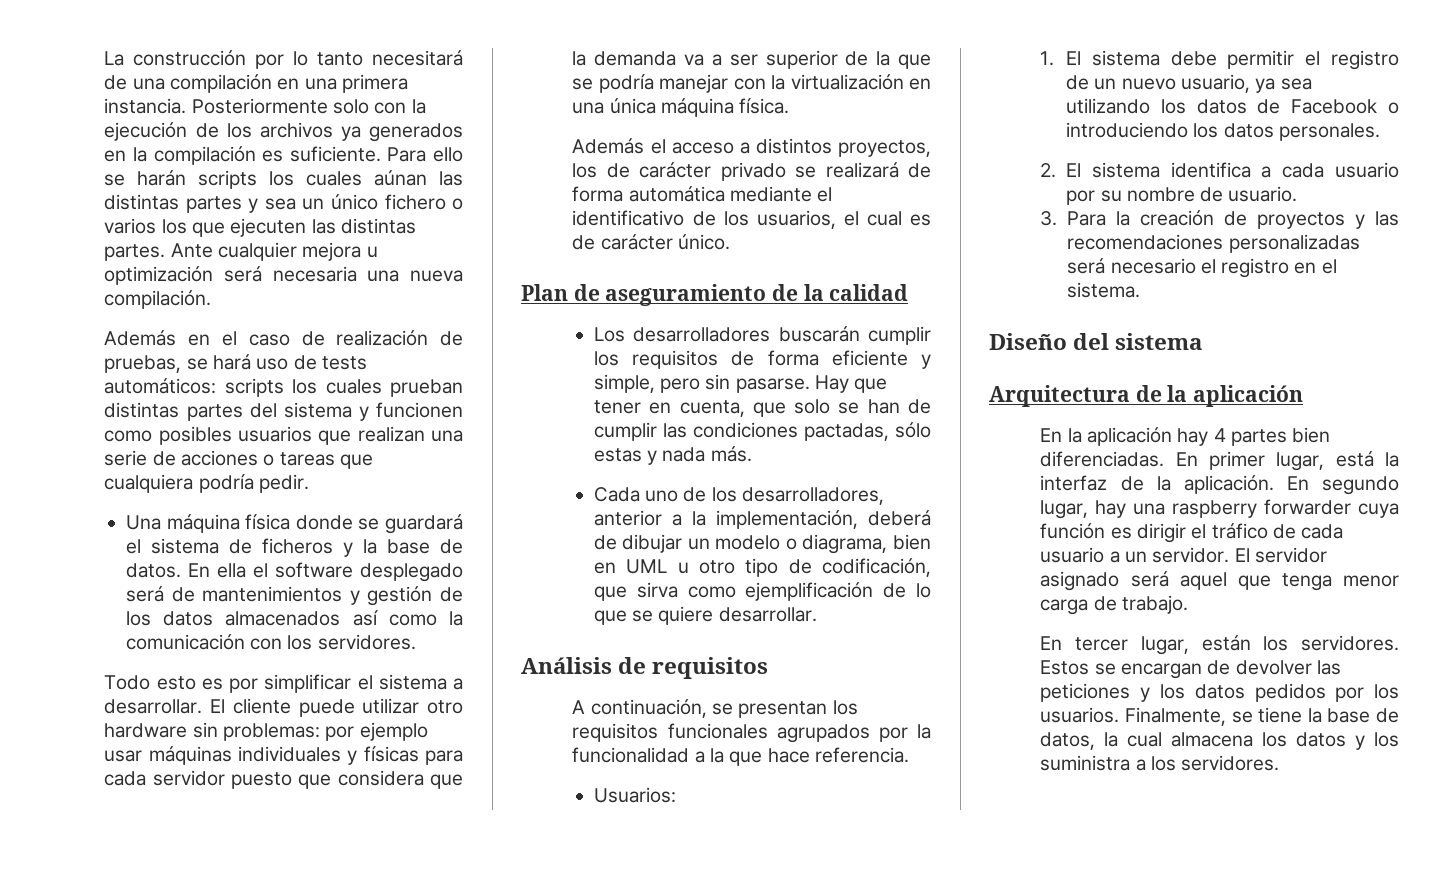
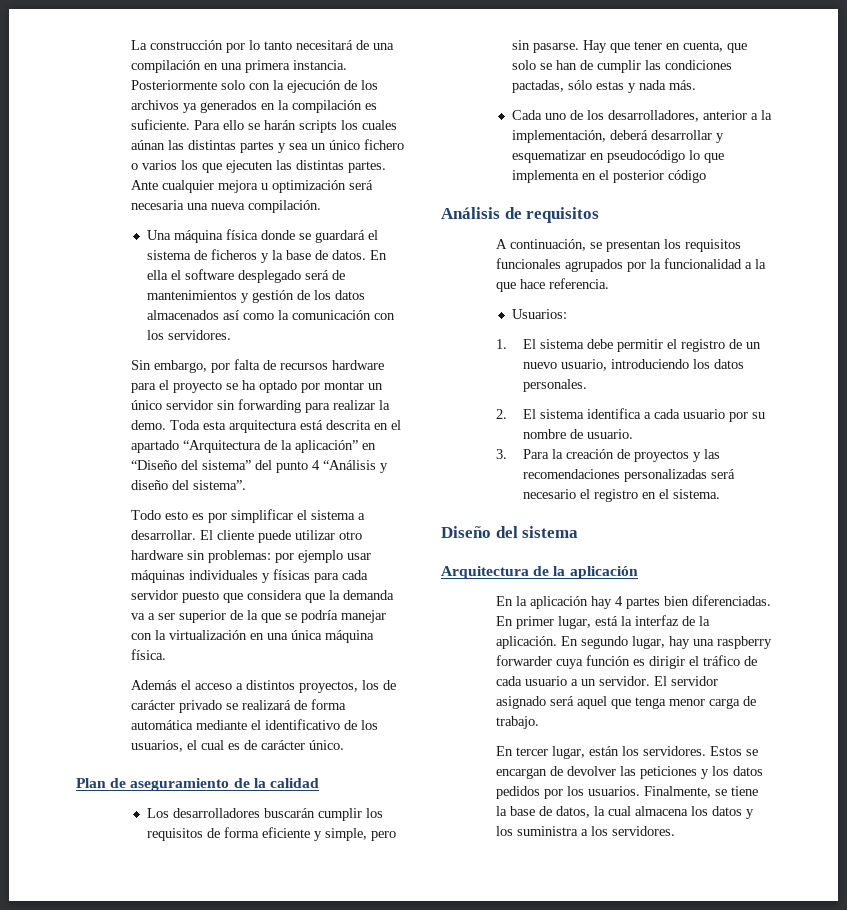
- Además en el caso de realización de pruebas, se hará uso de tests automáticos: scripts los cuales prueban distintas partes del sistema y funcionen como posibles usuarios que realizan una serie de acciones o tareas que cualquiera podría pedir.
+ Sin embargo, por falta de recursos hardware para el proyecto se ha optado por montar un único servidor sin forwarding para realizar la demo. Toda esta arquitectura está descrita en el apartado “Arquitectura de la aplicación” en “Diseño del sistema” del punto 4 “Análisis y diseño del sistema”.
- Cada uno de los desarrolladores, anterior a la implementación, deberá de dibujar un modelo o diagrama, bien en UML u otro tipo de codificación, que sirva como ejemplificación de lo que se quiere desarrollar.
+ Cada uno de los desarrolladores, anterior a la implementación, deberá desarrollar y esquematizar en pseudocódigo lo que implementa en el posterior código
- 1. El sistema debe permitir el registro de un nuevo usuario, ya sea utilizando los datos de Facebook o introduciendo los datos personales.
+ 1. El sistema debe permitir el registro de un nuevo usuario, introduciendo los datos personales.

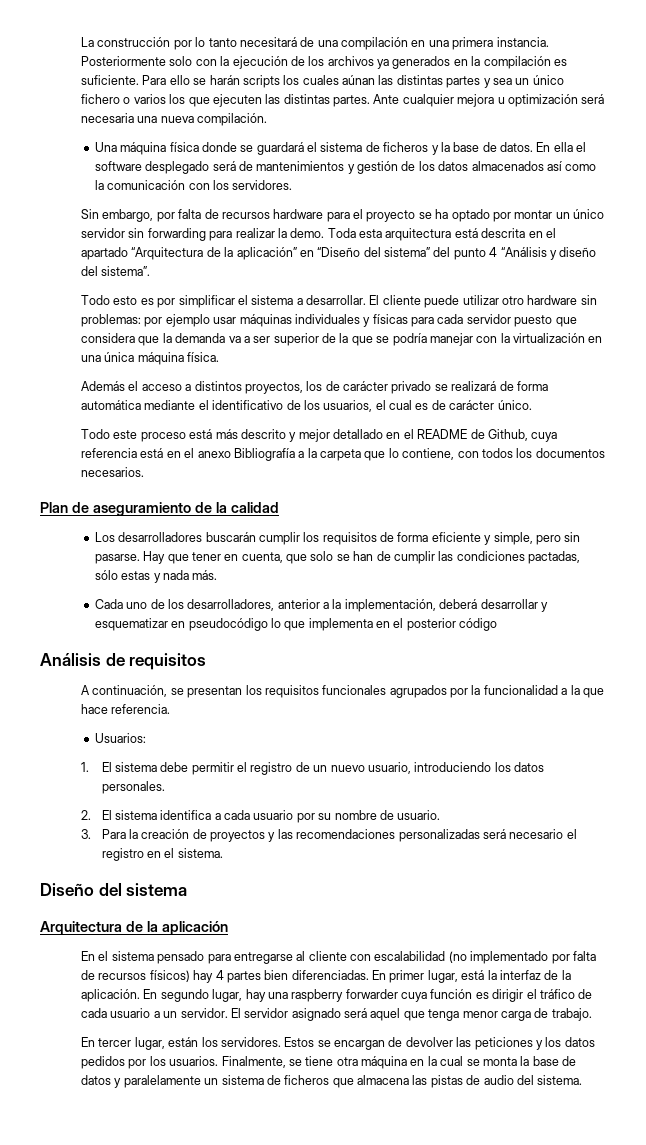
+ Todo este proceso está más descrito y mejor detallado en el README de Github, cuya referencia está en el anexo Bibliografía a la carpeta que lo contiene, con todos los documentos necesarios.
- En la aplicación hay 4 partes bien diferenciadas.
+ En el sistema pensado para entregarse al cliente con escalabilidad (no implementado por falta de recursos físicos) hay 4 partes bien diferenciadas.
- Finalmente, se tiene la base de datos, la cual almacena los datos y los suministra a los servidores.
+ Finalmente, se tiene otra máquina en la cual se monta la base de datos y paralelamente un sistema de ficheros que almacena las pistas de audio del sistema.

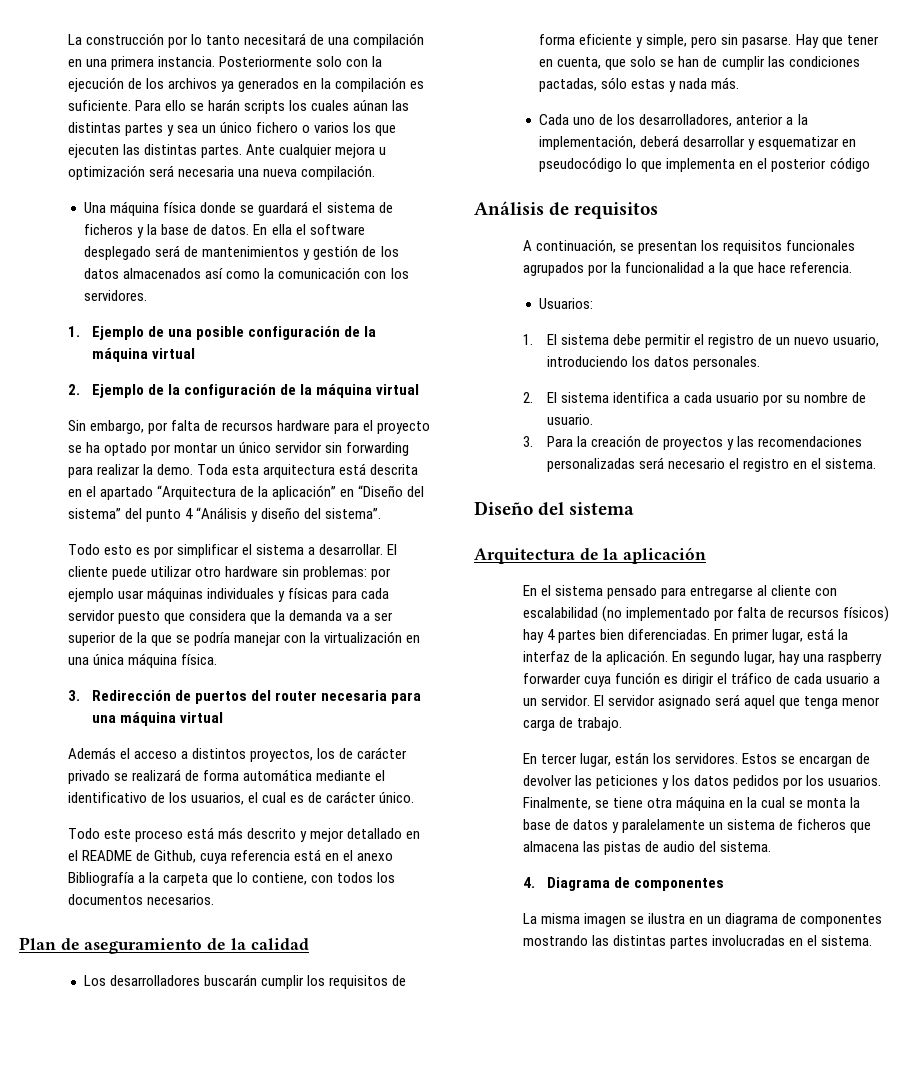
+ 1. Ejemplo de una posible configuración de la máquina virtual
+ 2. Ejemplo de la configuración de la máquina virtual
+ 3. Redirección de puertos del router necesaria para una máquina virtual
+ 4. Diagrama de componentes
+ La misma imagen se ilustra en un diagrama de componentes mostrando las distintas partes involucradas en el sistema.

